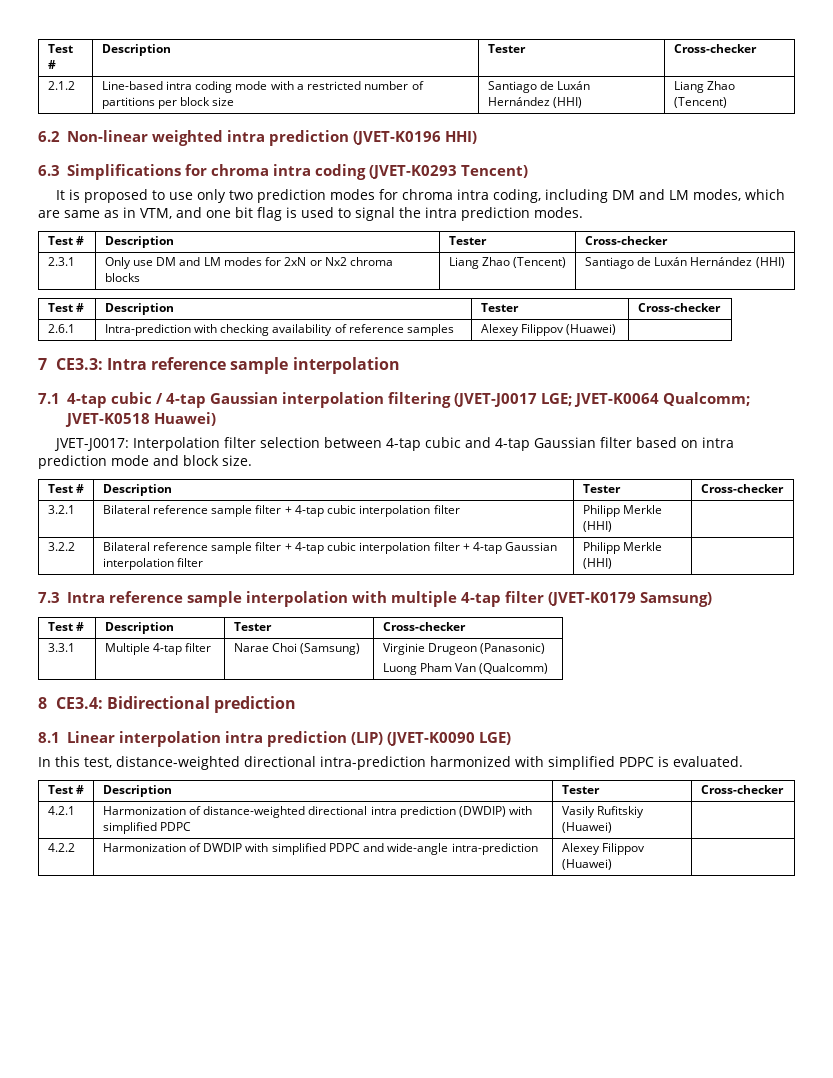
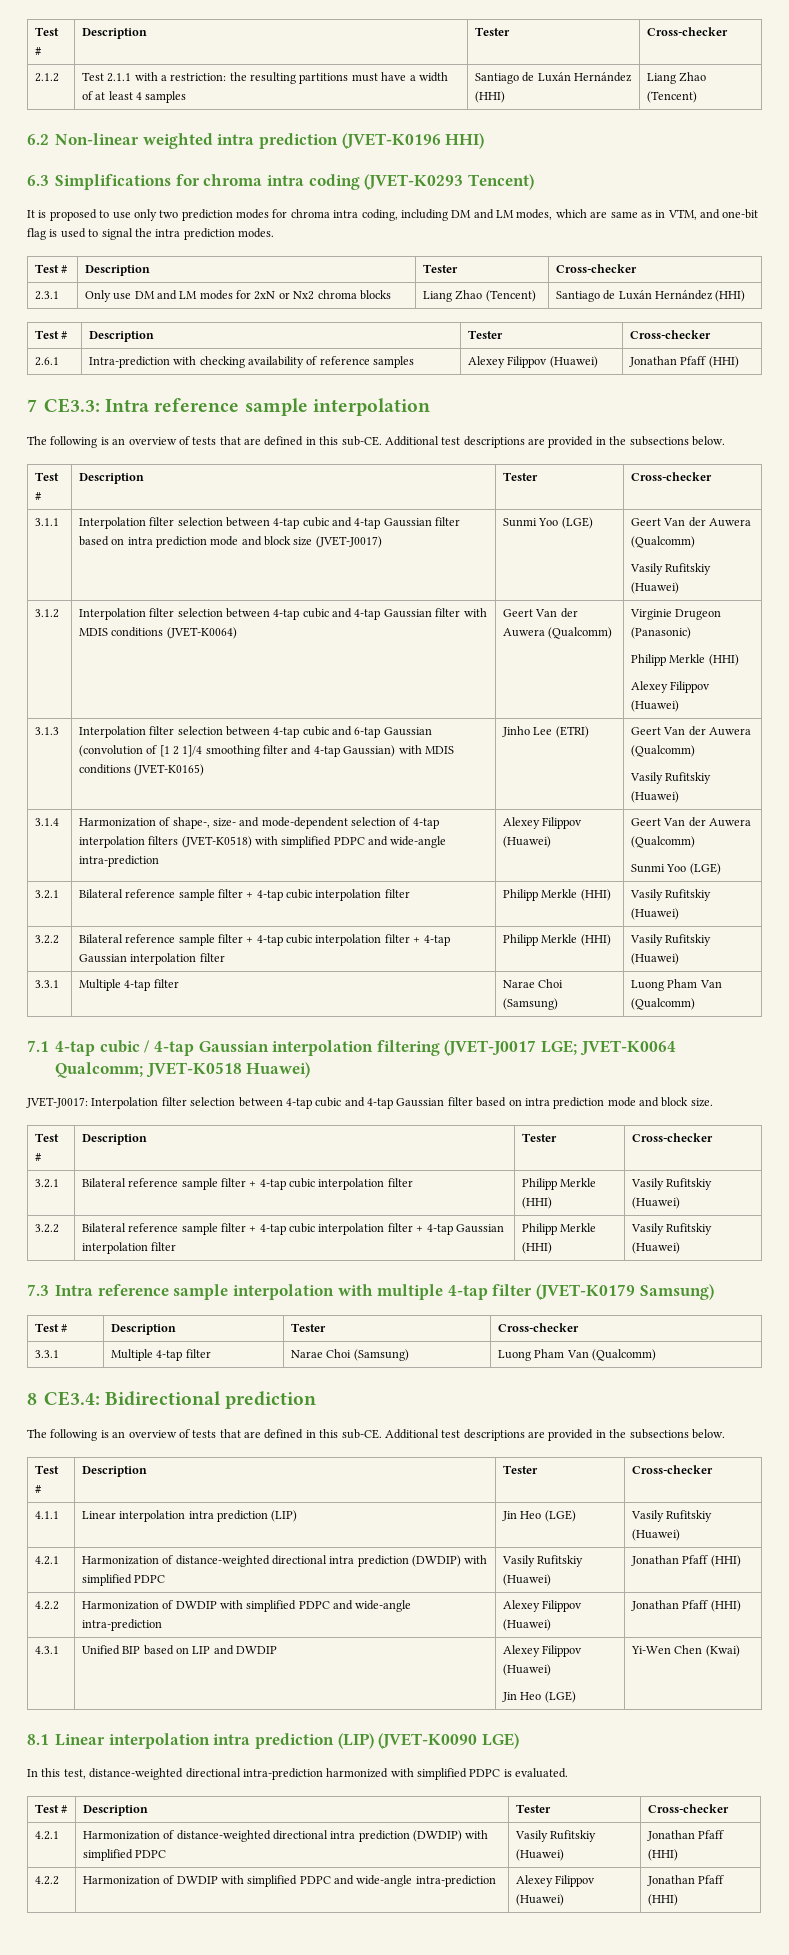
- 2.1.2 | Line-based intra coding mode with a restricted number of partitions per block size | Santiago de Luxán Hernández (HHI) | Liang Zhao (Tencent)
+ 2.1.2 | Test 2.1.1 with a restriction: the resulting partitions must have a width of at least 4 samples | Santiago de Luxán Hernández (HHI) | Liang Zhao (Tencent)
- It is proposed to use only two prediction modes for chroma intra coding, including DM and LM modes, which are same as in VTM, and one bit flag is used to signal the intra prediction modes.
+ It is proposed to use only two prediction modes for chroma intra coding, including DM and LM modes, which are same as in VTM, and one-bit flag is used to signal the intra prediction modes.
- 2.6.1 | Intra-prediction with checking availability of reference samples | Alexey Filippov (Huawei) |
+ 2.6.1 | Intra-prediction with checking availability of reference samples | Alexey Filippov (Huawei) | Jonathan Pfaff (HHI)
  7 CE3.3: Intra reference sample interpolation
+ The following is an overview of tests that are defined in this sub-CE. Additional test descriptions are provided in the subsections below.
+ Test # | Description | Tester | Cross-checker
+ 3.1.1 | Interpolation filter selection between 4-tap cubic and 4-tap Gaussian filter based on intra prediction mode and block size (JVET-J0017) | Sunmi Yoo (LGE) | Geert Van der Auwera (Qualcomm)
+ Vasily Rufitskiy (Huawei)
+ 3.1.2 | Interpolation filter selection between 4-tap cubic and 4-tap Gaussian filter with MDIS conditions (JVET-K0064) | Geert Van der Auwera (Qualcomm) | Virginie Drugeon (Panasonic)
+ Philipp Merkle (HHI)
+ Alexey Filippov (Huawei)
+ 3.1.3 | Interpolation filter selection between 4-tap cubic and 6-tap Gaussian (convolution of [1 2 1]/4 smoothing filter and 4-tap Gaussian) with MDIS conditions (JVET-K0165) | Jinho Lee (ETRI) | Geert Van der Auwera (Qualcomm)
+ Vasily Rufitskiy (Huawei)
+ 3.1.4 | Harmonization of shape-, size- and mode-dependent selection of 4-tap interpolation filters (JVET-K0518) with simplified PDPC and wide-angle intra-prediction | Alexey Filippov (Huawei) | Geert Van der Auwera (Qualcomm)
+ Sunmi Yoo (LGE)
+ 3.2.1 | Bilateral reference sample filter + 4-tap cubic interpolation filter | Philipp Merkle (HHI) | Vasily Rufitskiy (Huawei)
+ 3.2.2 | Bilateral reference sample filter + 4-tap cubic interpolation filter + 4-tap Gaussian interpolation filter | Philipp Merkle (HHI) | Vasily Rufitskiy (Huawei)
+ 3.3.1 | Multiple 4-tap filter | Narae Choi (Samsung) | Luong Pham Van (Qualcomm)
  JVET-J0017: Interpolation filter selection between 4-tap cubic and 4-tap Gaussian filter based on intra prediction mode and block size.
  Test # | Description | Tester | Cross-checker
- 3.2.1 | Bilateral reference sample filter + 4-tap cubic interpolation filter | Philipp Merkle (HHI) |
- 3.2.2 | Bilateral reference sample filter + 4-tap cubic interpolation filter + 4-tap Gaussian interpolation filter | Philipp Merkle (HHI) |
+ 3.2.1 | Bilateral reference sample filter + 4-tap cubic interpolation filter | Philipp Merkle (HHI) | Vasily Rufitskiy (Huawei)
+ 3.2.2 | Bilateral reference sample filter + 4-tap cubic interpolation filter + 4-tap Gaussian interpolation filter | Philipp Merkle (HHI) | Vasily Rufitskiy (Huawei)
  7.3 Intra reference sample interpolation with multiple 4-tap filter (JVET-K0179 Samsung)
  Test # | Description | Tester | Cross-checker
- 3.3.1 | Multiple 4-tap filter | Narae Choi (Samsung) | Virginie Drugeon (Panasonic)
- Luong Pham Van (Qualcomm)
+ 3.3.1 | Multiple 4-tap filter | Narae Choi (Samsung) | Luong Pham Van (Qualcomm)
  8 CE3.4: Bidirectional prediction
+ The following is an overview of tests that are defined in this sub-CE. Additional test descriptions are provided in the subsections below.
+ Test # | Description | Tester | Cross-checker
+ 4.1.1 | Linear interpolation intra prediction (LIP) | Jin Heo (LGE) | Vasily Rufitskiy (Huawei)
+ 4.2.1 | Harmonization of distance-weighted directional intra prediction (DWDIP) with simplified PDPC | Vasily Rufitskiy (Huawei) | Jonathan Pfaff (HHI)
+ 4.2.2 | Harmonization of DWDIP with simplified PDPC and wide-angle intra-prediction | Alexey Filippov (Huawei) | Jonathan Pfaff (HHI)
+ 4.3.1 | Unified BIP based on LIP and DWDIP | Alexey Filippov (Huawei)
+ Jin Heo (LGE) | Yi-Wen Chen (Kwai)
  In this test, distance-weighted directional intra-prediction harmonized with simplified PDPC is evaluated.
  Test # | Description | Tester | Cross-checker
- 4.2.1 | Harmonization of distance-weighted directional intra prediction (DWDIP) with simplified PDPC | Vasily Rufitskiy (Huawei) |
- 4.2.2 | Harmonization of DWDIP with simplified PDPC and wide-angle intra-prediction | Alexey Filippov (Huawei) |
+ 4.2.1 | Harmonization of distance-weighted directional intra prediction (DWDIP) with simplified PDPC | Vasily Rufitskiy (Huawei) | Jonathan Pfaff (HHI)
+ 4.2.2 | Harmonization of DWDIP with simplified PDPC and wide-angle intra-prediction | Alexey Filippov (Huawei) | Jonathan Pfaff (HHI)

